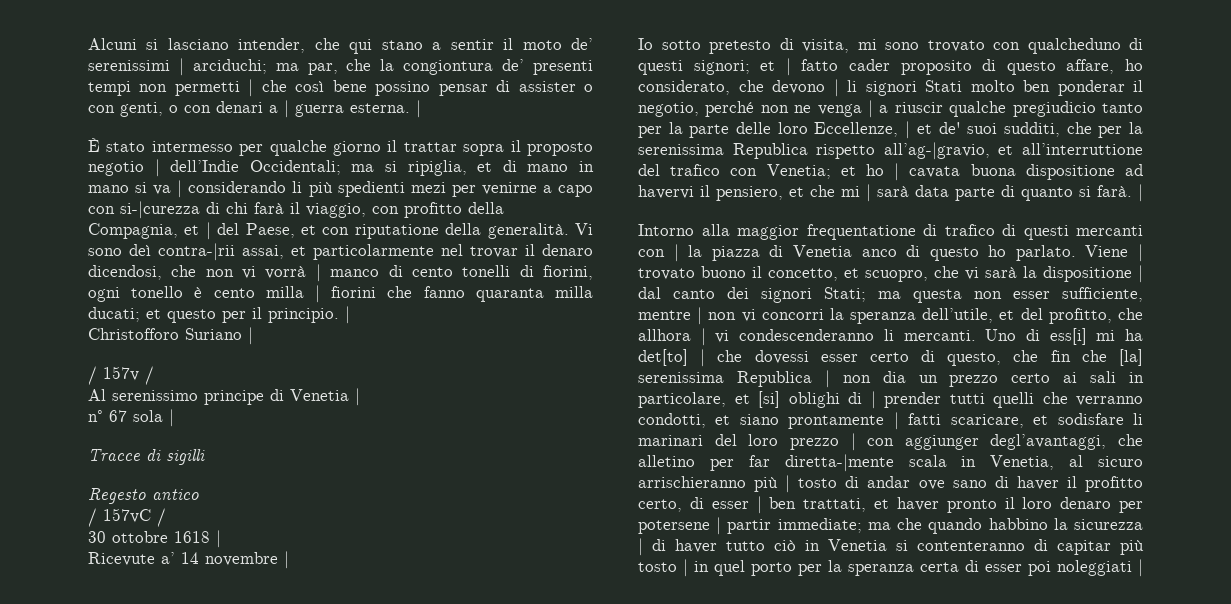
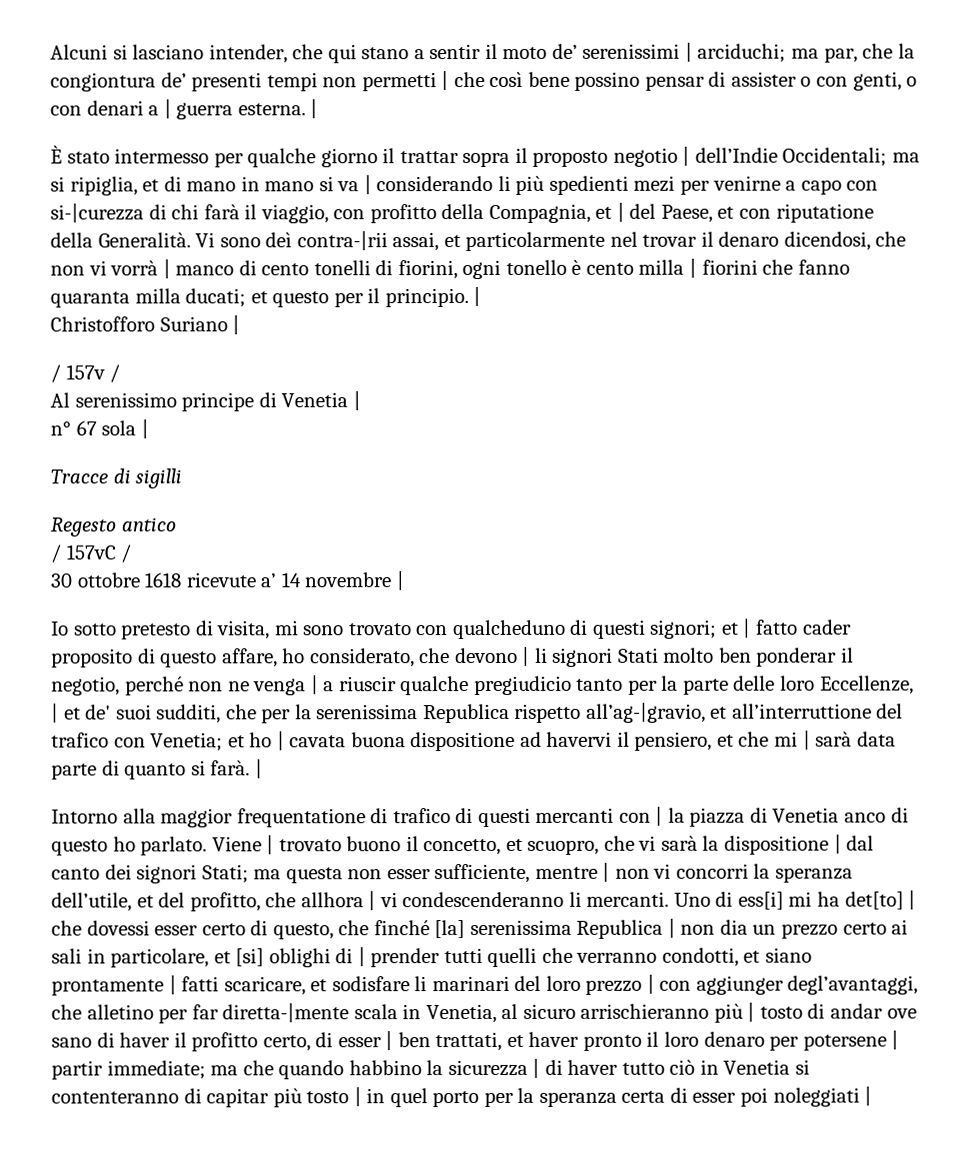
- È stato intermesso per qualche giorno il trattar sopra il proposto negotio | dell’Indie Occidentali; ma si ripiglia, et di mano in mano si va | considerando li più spedienti mezi per venirne a capo con si-|curezza di chi farà il viaggio, con profitto della Compagnia, et | del Paese, et con riputatione della generalità.
+ È stato intermesso per qualche giorno il trattar sopra il proposto negotio | dell’Indie Occidentali; ma si ripiglia, et di mano in mano si va | considerando li più spedienti mezi per venirne a capo con si-|curezza di chi farà il viaggio, con profitto della Compagnia, et | del Paese, et con riputatione della Generalità.
- 30 ottobre 1618 |
- Ricevute a’ 14 novembre |
+ 30 ottobre 1618 ricevute a’ 14 novembre |
- Uno di ess[i] mi ha det[to] | che dovessi esser certo di questo, che fin che [la] serenissima Republica | non dia un prezzo certo ai sali in particolare, et [si] oblighi di | prender tutti quelli che verranno condotti, et siano prontamente | fatti scaricare, et sodisfare li marinari del loro prezzo | con aggiunger degl’avantaggi, che alletino per far diretta-|mente scala in Venetia, al sicuro arrischieranno più | tosto di andar ove sano di haver il profitto certo, di esser | ben trattati, et haver pronto il loro denaro per potersene | partir immediate;
+ Uno di ess[i] mi ha det[to] | che dovessi esser certo di questo, che finché [la] serenissima Republica | non dia un prezzo certo ai sali in particolare, et [si] oblighi di | prender tutti quelli che verranno condotti, et siano prontamente | fatti scaricare, et sodisfare li marinari del loro prezzo | con aggiunger degl’avantaggi, che alletino per far diretta-|mente scala in Venetia, al sicuro arrischieranno più | tosto di andar ove sano di haver il profitto certo, di esser | ben trattati, et haver pronto il loro denaro per potersene | partir immediate;

